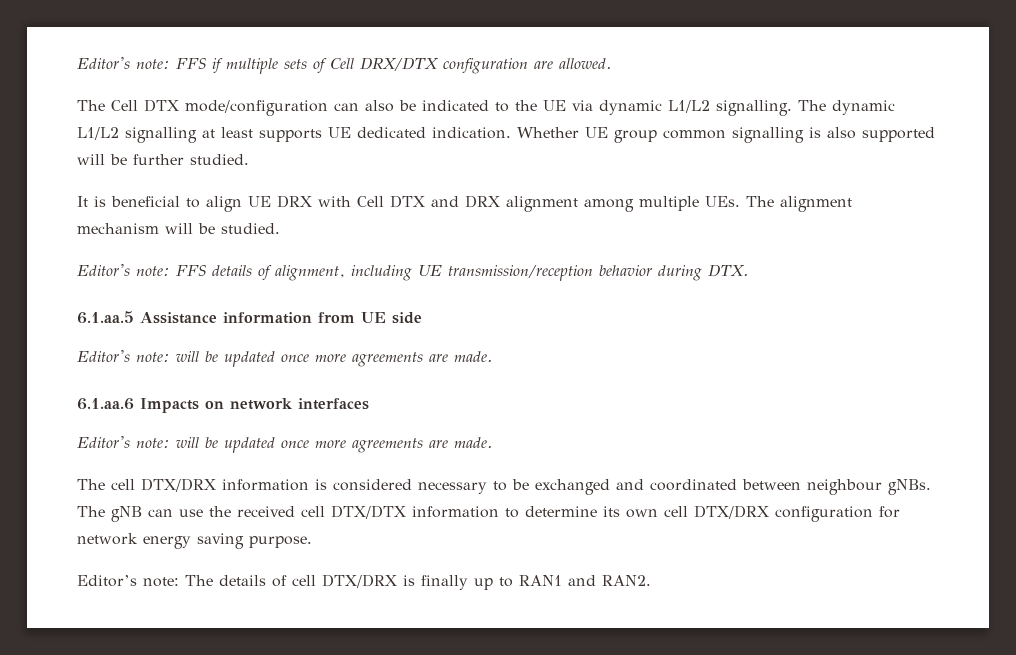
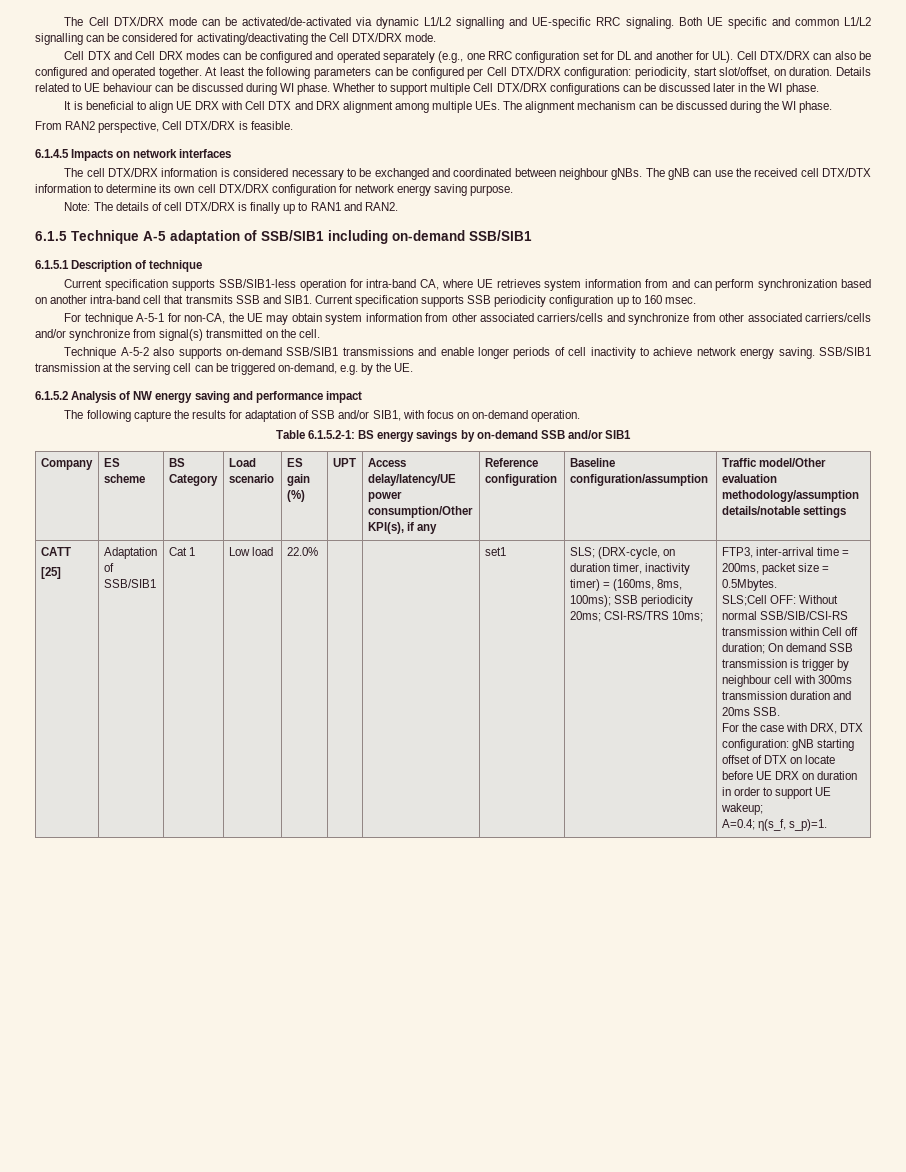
- Editor's note: FFS if multiple sets of Cell DRX/DTX configuration are allowed.
- The Cell DTX mode/configuration can also be indicated to the UE via dynamic L1/L2 signalling. The dynamic L1/L2 signalling at least supports UE dedicated indication. Whether UE group common signalling is also supported will be further studied.
+ The Cell DTX/DRX mode can be activated/de-activated via dynamic L1/L2 signalling and UE-specific RRC signaling. Both UE specific and common L1/L2 signalling can be considered for activating/deactivating the Cell DTX/DRX mode.
+ Cell DTX and Cell DRX modes can be configured and operated separately (e.g., one RRC configuration set for DL and another for UL). Cell DTX/DRX can also be configured and operated together. At least the following parameters can be configured per Cell DTX/DRX configuration: periodicity, start slot/offset, on duration. Details related to UE behaviour can be discussed during WI phase. Whether to support multiple Cell DTX/DRX configurations can be discussed later in the WI phase.
- It is beneficial to align UE DRX with Cell DTX and DRX alignment among multiple UEs. The alignment mechanism will be studied.
- Editor's note: FFS details of alignment, including UE transmission/reception behavior during DTX.
- 6.1.aa.5 Assistance information from UE side
- Editor's note: will be updated once more agreements are made.
- 6.1.aa.6 Impacts on network interfaces
- Editor's note: will be updated once more agreements are made.
+ It is beneficial to align UE DRX with Cell DTX and DRX alignment among multiple UEs. The alignment mechanism can be discussed during the WI phase.
+ From RAN2 perspective, Cell DTX/DRX is feasible.
+ 6.1.4.5 Impacts on network interfaces
- Editor’s note: The details of cell DTX/DRX is finally up to RAN1 and RAN2.
+ Note: The details of cell DTX/DRX is finally up to RAN1 and RAN2.
+ 6.1.5 Technique A-5 adaptation of SSB/SIB1 including on-demand SSB/SIB1
+ 6.1.5.1 Description of technique
+ Current specification supports SSB/SIB1-less operation for intra-band CA, where UE retrieves system information from and can perform synchronization based on another intra-band cell that transmits SSB and SIB1. Current specification supports SSB periodicity configuration up to 160 msec.
+ For technique A-5-1 for non-CA, the UE may obtain system information from other associated carriers/cells and synchronize from other associated carriers/cells and/or synchronize from signal(s) transmitted on the cell.
+ Technique A-5-2 also supports on-demand SSB/SIB1 transmissions and enable longer periods of cell inactivity to achieve network energy saving. SSB/SIB1 transmission at the serving cell can be triggered on-demand, e.g. by the UE.
+ 6.1.5.2 Analysis of NW energy saving and performance impact
+ The following capture the results for adaptation of SSB and/or SIB1, with focus on on-demand operation.
+ Table 6.1.5.2-1: BS energy savings by on-demand SSB and/or SIB1
+ Company | ES scheme | BS Category | Load scenario | ES gain (%) | UPT | Access delay/latency/UE power consumption/Other KPI(s), if any | Reference configuration | Baseline configuration/assumption | Traffic model/Other evaluation methodology/assumption details/notable settings
+ CATT
+ [25] | Adaptation of SSB/SIB1 | Cat 1 | Low load | 22.0% | | | set1 | SLS; (DRX-cycle, on duration timer, inactivity timer) = (160ms, 8ms, 100ms); SSB periodicity 20ms; CSI-RS/TRS 10ms; | FTP3, inter-arrival time = 200ms, packet size = 0.5Mbytes.
+ SLS;Cell OFF: Without normal SSB/SIB/CSI-RS transmission within Cell off duration; On demand SSB transmission is trigger by neighbour cell with 300ms transmission duration and 20ms SSB.
+ For the case with DRX, DTX configuration: gNB starting offset of DTX on locate before UE DRX on duration in order to support UE wakeup;
+ A=0.4; η(s_f, s_p)=1.

